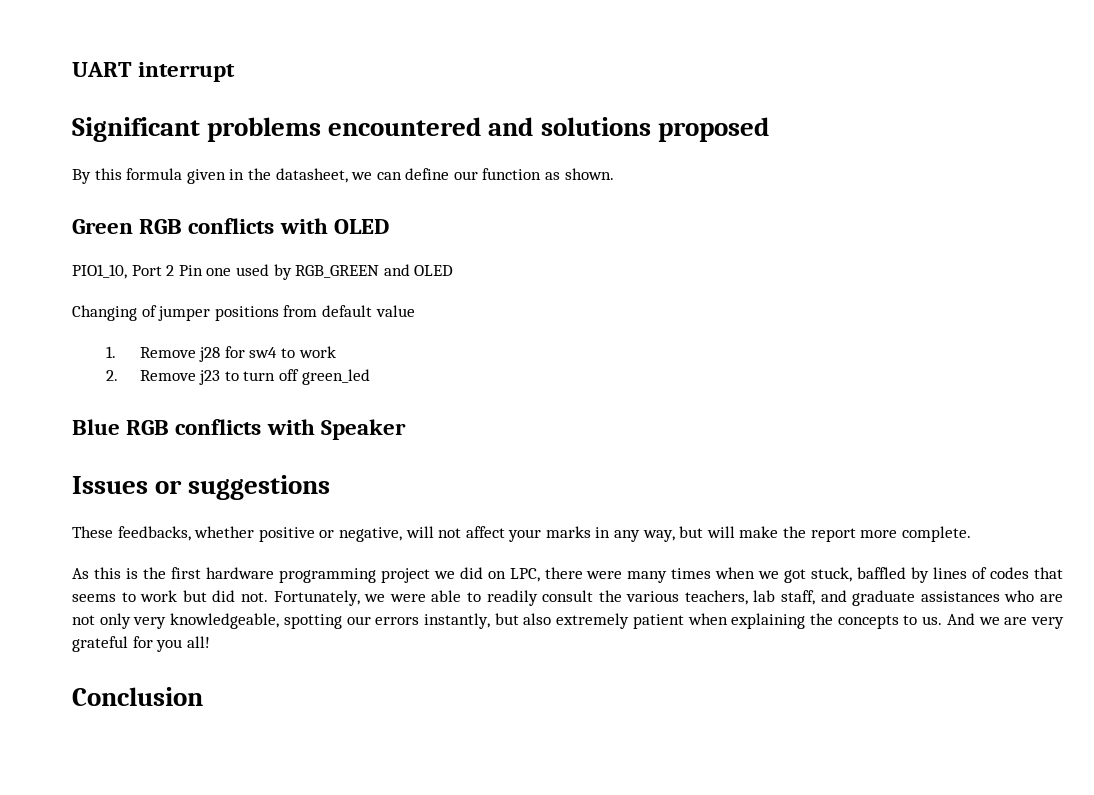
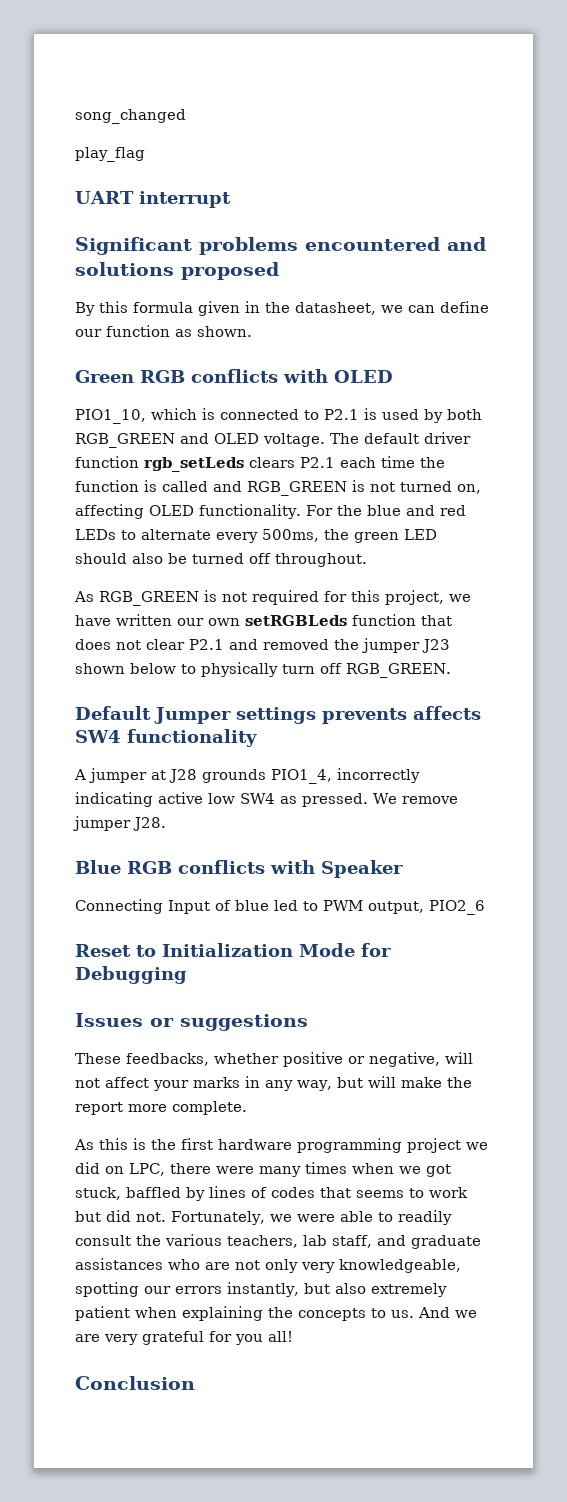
+ song_changed
+ play_flag
- PIO1_10, Port 2 Pin one used by RGB_GREEN and OLED
- Changing of jumper positions from default value
- 1. Remove j28 for sw4 to work
- 2. Remove j23 to turn off green_led
+ PIO1_10, which is connected to P2.1 is used by both RGB_GREEN and OLED voltage. The default driver function rgb_setLeds clears P2.1 each time the function is called and RGB_GREEN is not turned on, affecting OLED functionality. For the blue and red LEDs to alternate every 500ms, the green LED should also be turned off throughout.
+ As RGB_GREEN is not required for this project, we have written our own setRGBLeds function that does not clear P2.1 and removed the jumper J23 shown below to physically turn off RGB_GREEN.
+ Default Jumper settings prevents affects SW4 functionality
+ A jumper at J28 grounds PIO1_4, incorrectly indicating active low SW4 as pressed. We remove jumper J28.
+ Connecting Input of blue led to PWM output, PIO2_6
+ Reset to Initialization Mode for Debugging

